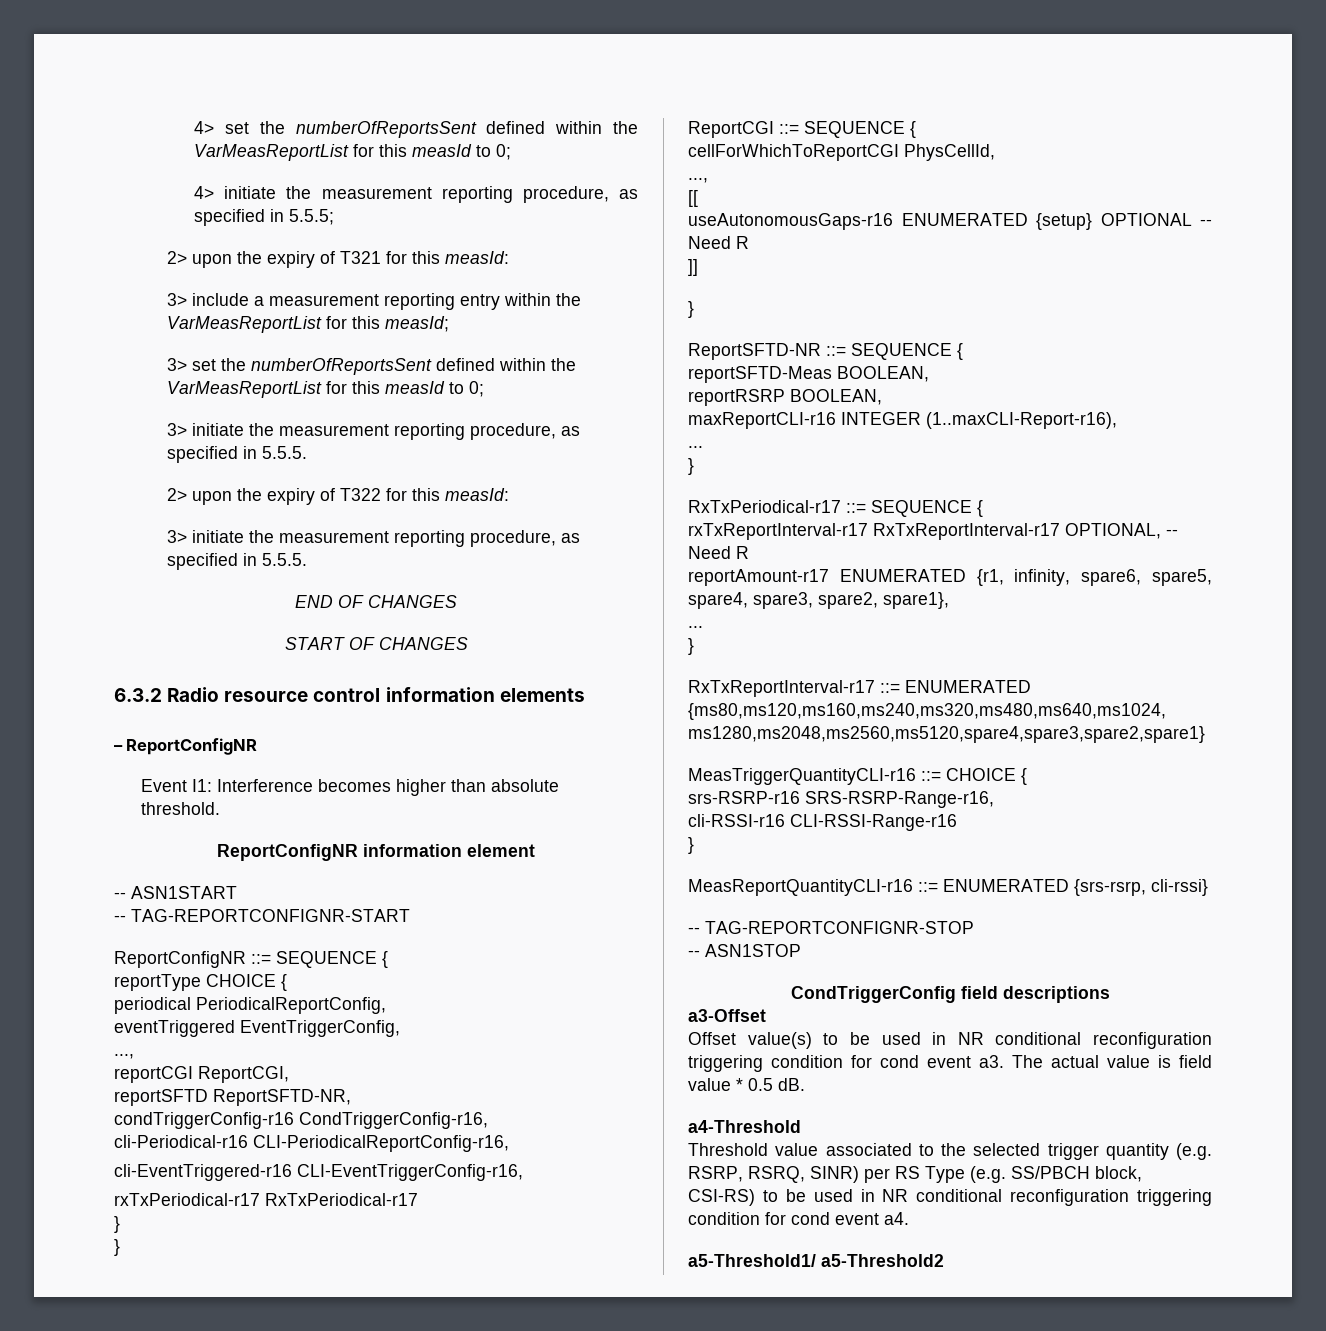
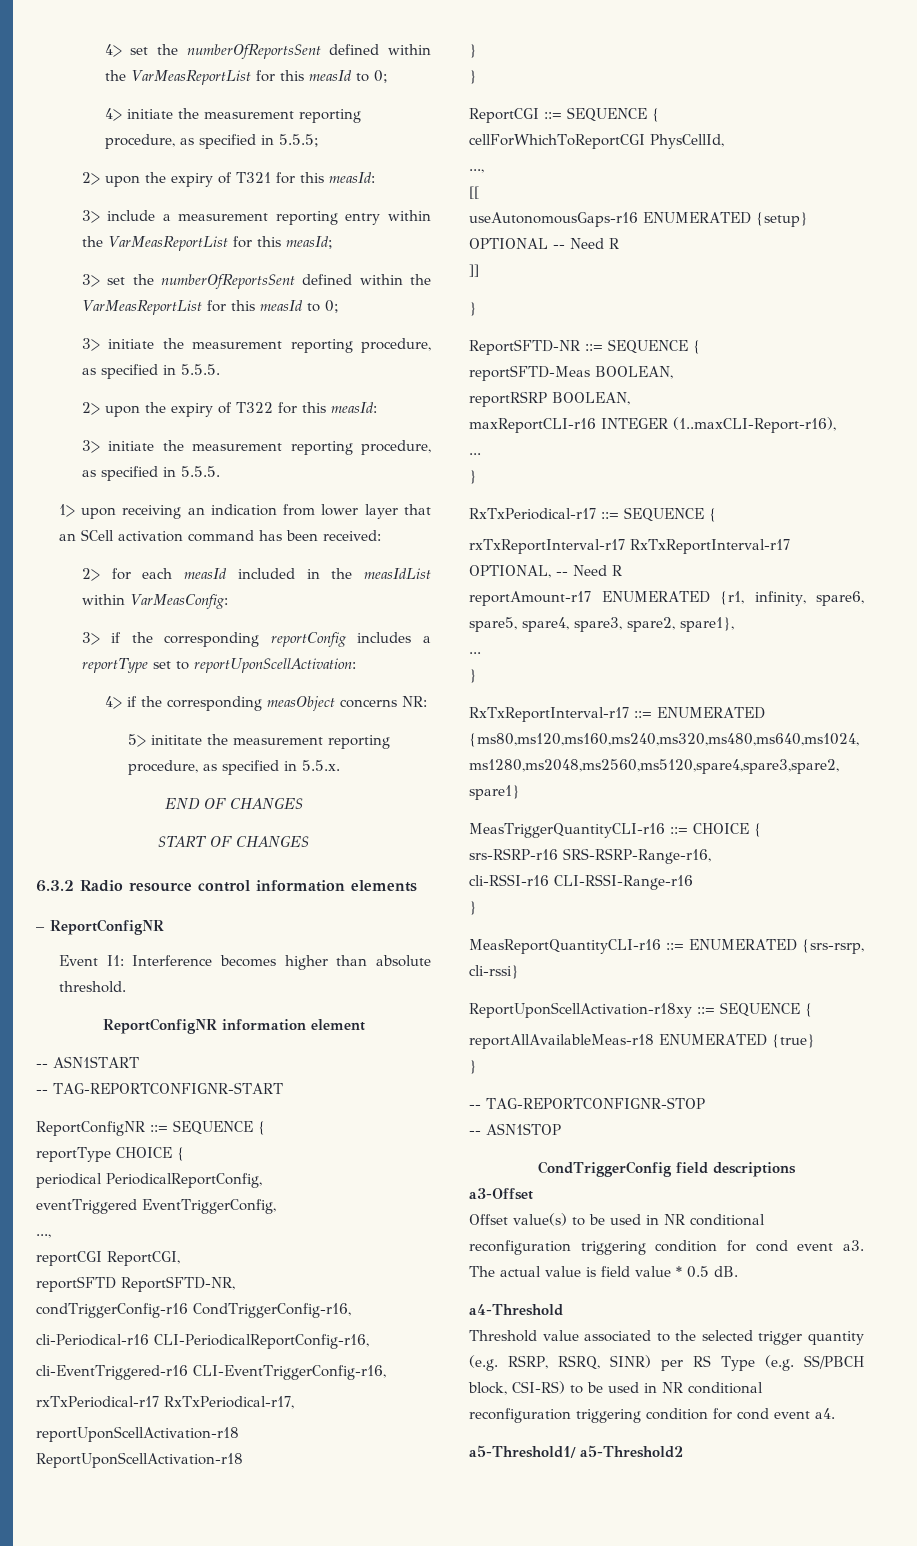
+ 1> upon receiving an indication from lower layer that an SCell activation command has been received:
+ 2> for each measId included in the measIdList within VarMeasConfig:
+ 3> if the corresponding reportConfig includes a reportType set to reportUponScellActivation:
+ 4> if the corresponding measObject concerns NR:
+ 5> inititate the measurement reporting procedure, as specified in 5.5.x.
- rxTxPeriodical-r17 RxTxPeriodical-r17
+ rxTxPeriodical-r17 RxTxPeriodical-r17,
+ reportUponScellActivation-r18 ReportUponScellActivation-r18
+ ReportUponScellActivation-r18xy ::= SEQUENCE {
+ reportAllAvailableMeas-r18 ENUMERATED {true}
+ }

